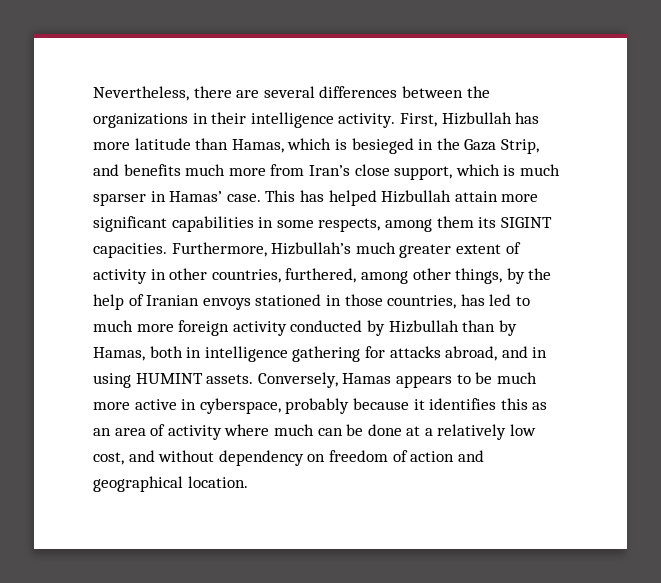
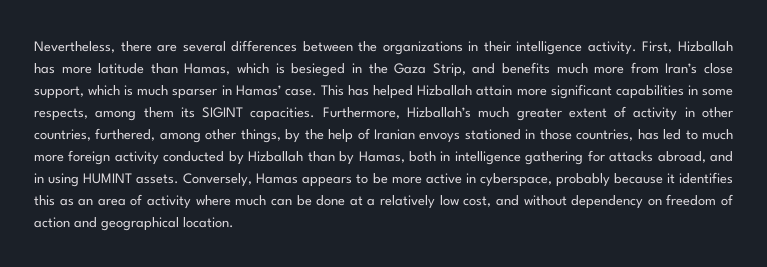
- First, Hizbullah has more latitude than Hamas, which is besieged in the Gaza Strip, and benefits much more from Iran’s close support, which is much sparser in Hamas’ case.
+ First, Hizballah has more latitude than Hamas, which is besieged in the Gaza Strip, and benefits much more from Iran’s close support, which is much sparser in Hamas’ case.
- This has helped Hizbullah attain more significant capabilities in some respects, among them its SIGINT capacities.
+ This has helped Hizballah attain more significant capabilities in some respects, among them its SIGINT capacities.
- Furthermore, Hizbullah’s much greater extent of activity in other countries, furthered, among other things, by the help of Iranian envoys stationed in those countries, has led to much more foreign activity conducted by Hizbullah than by Hamas, both in intelligence gathering for attacks abroad, and in using HUMINT assets.
+ Furthermore, Hizballah’s much greater extent of activity in other countries, furthered, among other things, by the help of Iranian envoys stationed in those countries, has led to much more foreign activity conducted by Hizballah than by Hamas, both in intelligence gathering for attacks abroad, and in using HUMINT assets.
- Conversely, Hamas appears to be much more active in cyberspace, probably because it identifies this as an area of activity where much can be done at a relatively low cost, and without dependency on freedom of action and geographical location.
+ Conversely, Hamas appears to be more active in cyberspace, probably because it identifies this as an area of activity where much can be done at a relatively low cost, and without dependency on freedom of action and geographical location.

